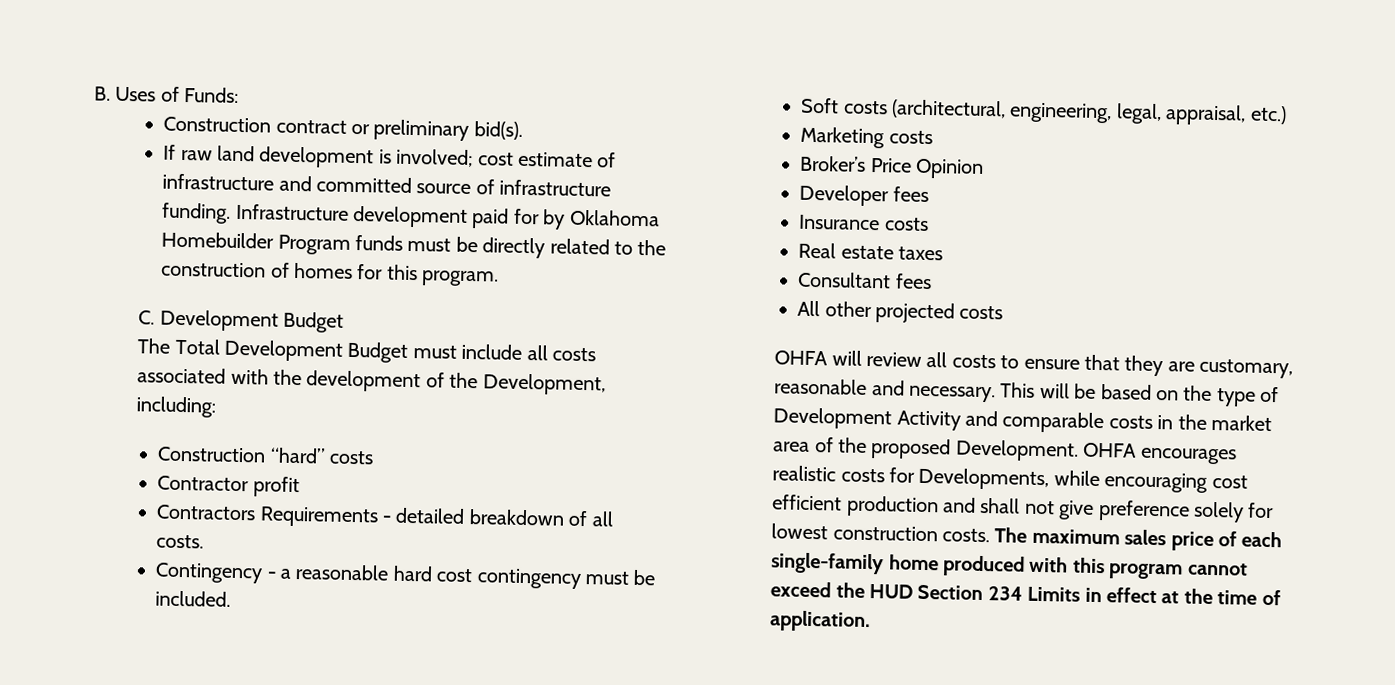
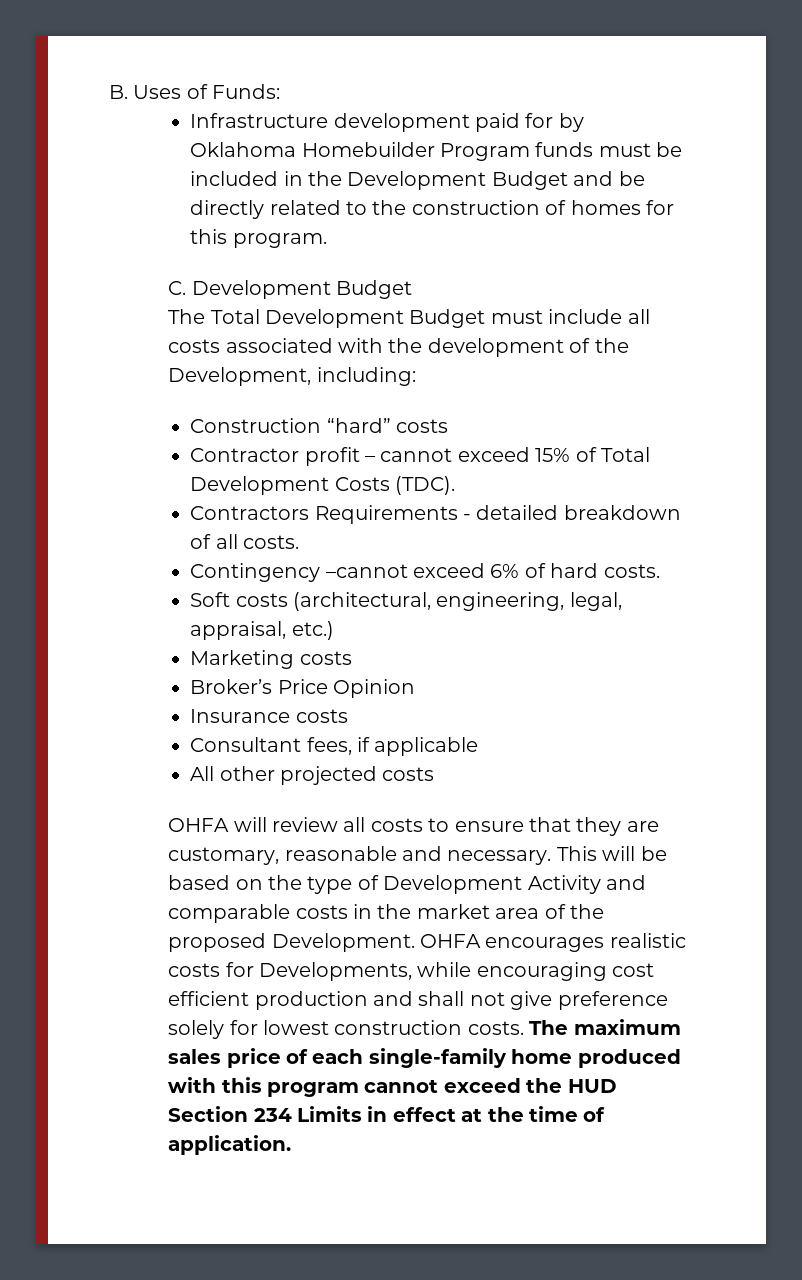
- Construction contract or preliminary bid(s).
- If raw land development is involved; cost estimate of infrastructure and committed source of infrastructure funding. Infrastructure development paid for by Oklahoma Homebuilder Program funds must be directly related to the construction of homes for this program.
+ Infrastructure development paid for by Oklahoma Homebuilder Program funds must be included in the Development Budget and be directly related to the construction of homes for this program.
- Contractor profit
+ Contractor profit – cannot exceed 15% of Total Development Costs (TDC).
- Contingency - a reasonable hard cost contingency must be included.
+ Contingency –cannot exceed 6% of hard costs.
- Developer fees
- Real estate taxes
- Consultant fees
+ Consultant fees, if applicable

